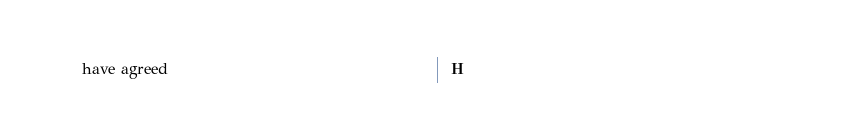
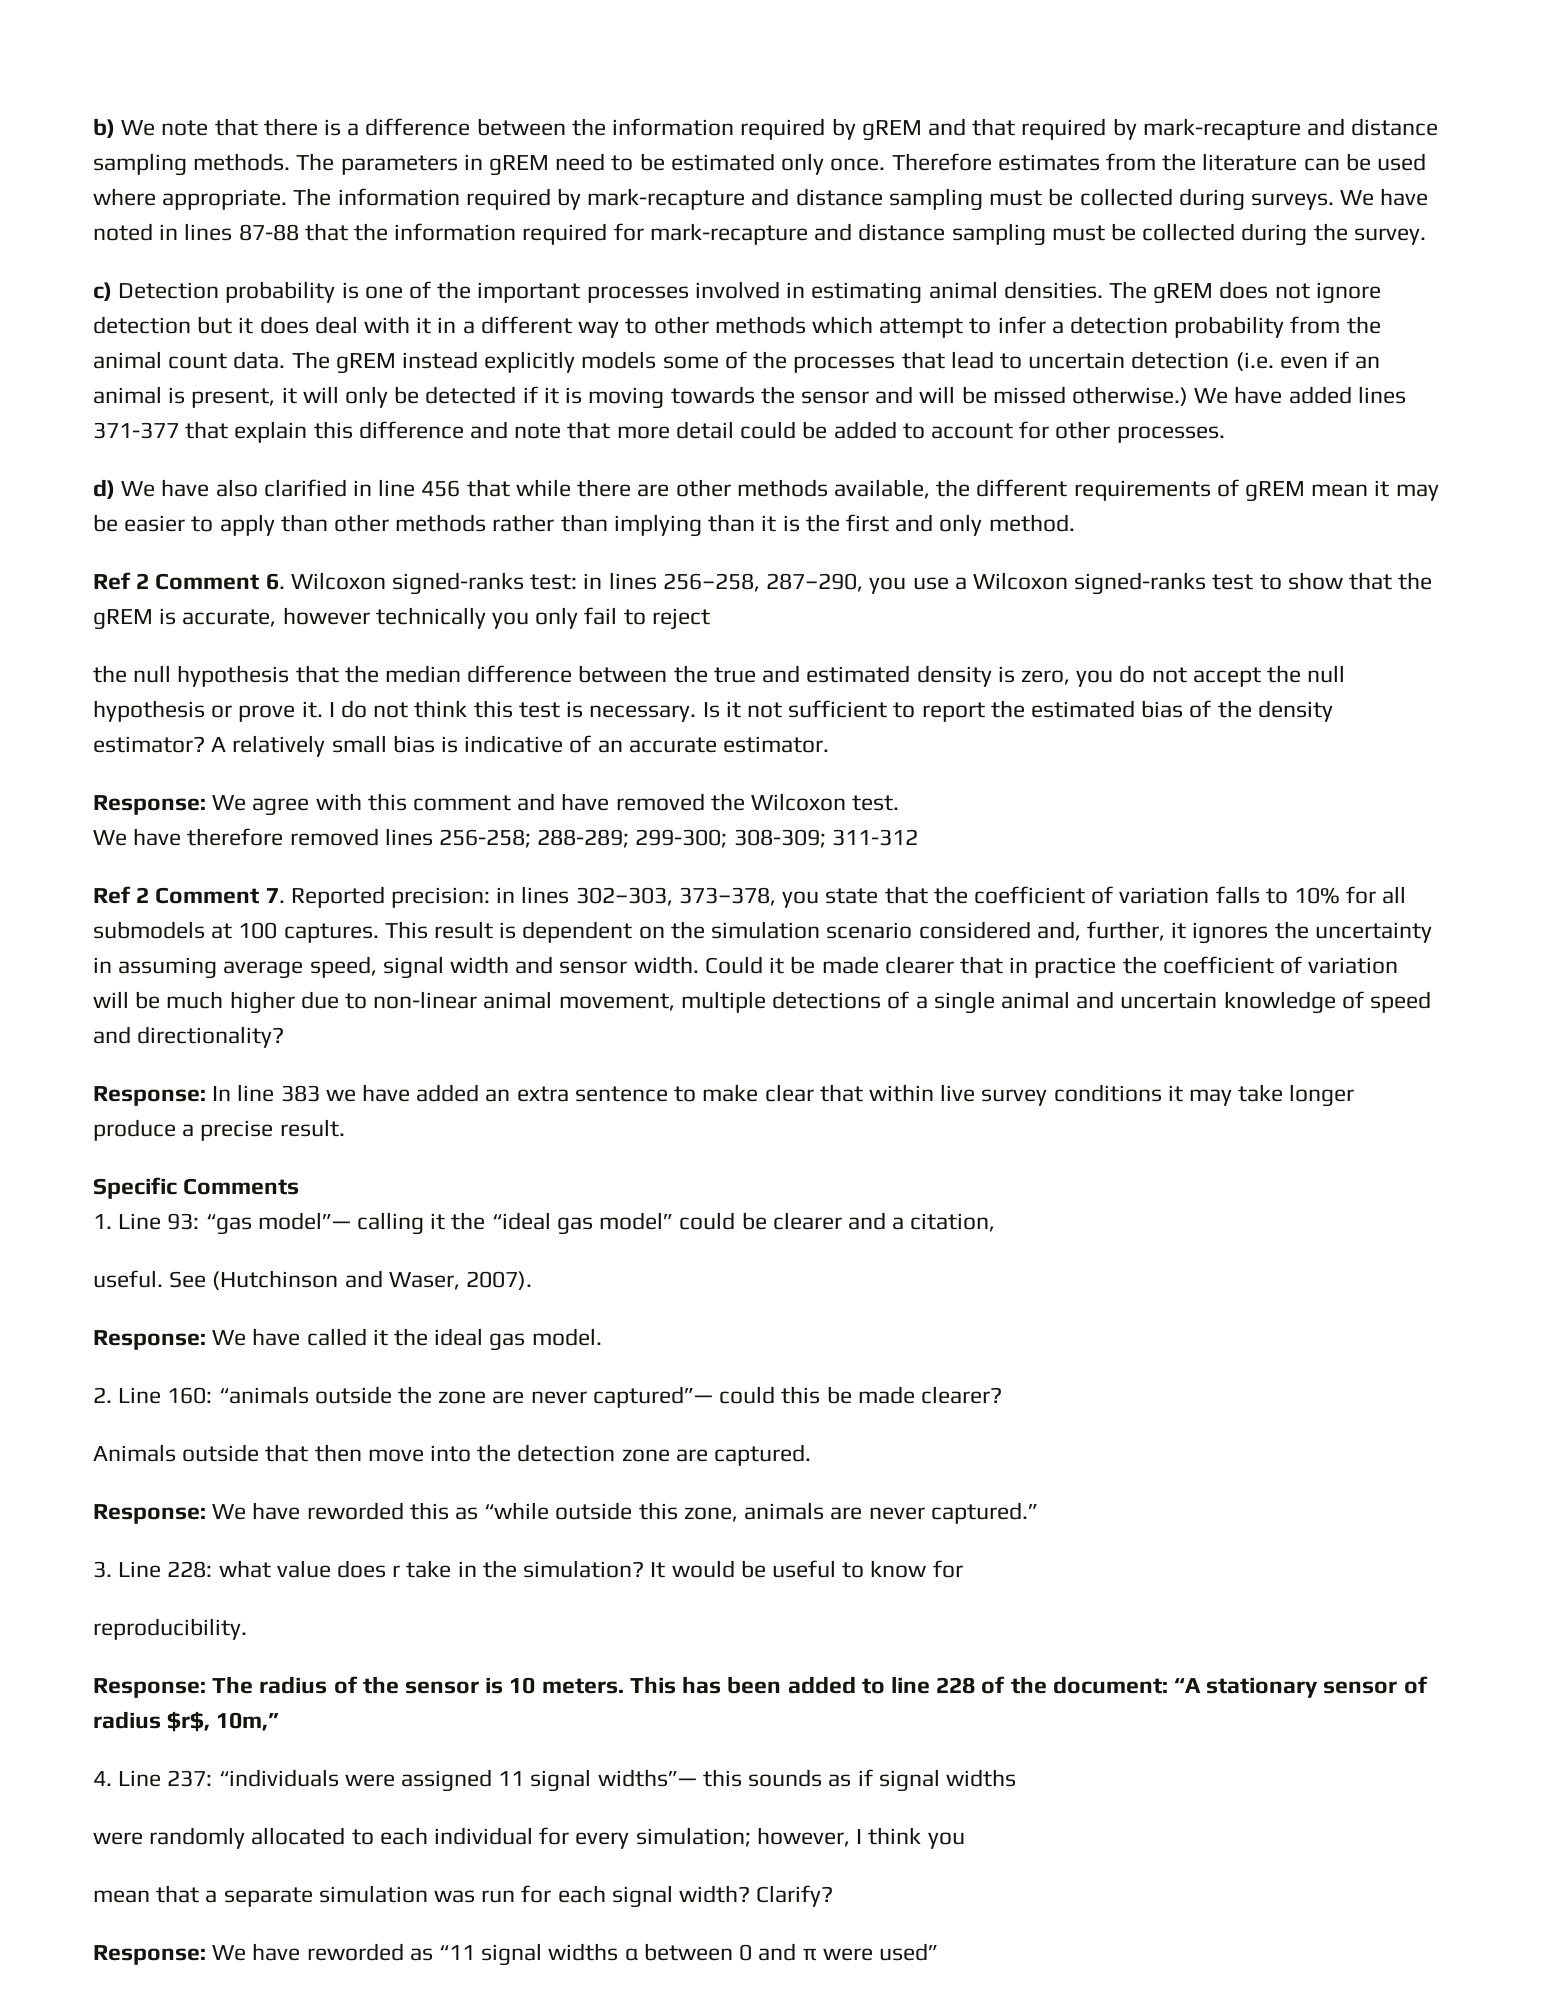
- have agreed
- H
+ b) We note that there is a difference between the information required by gREM and that required by mark-recapture and distance sampling methods. The parameters in gREM need to be estimated only once. Therefore estimates from the literature can be used where appropriate. The information required by mark-recapture and distance sampling must be collected during surveys. We have noted in lines 87-88 that the information required for mark-recapture and distance sampling must be collected during the survey.
+ c) Detection probability is one of the important processes involved in estimating animal densities. The gREM does not ignore detection but it does deal with it in a different way to other methods which attempt to infer a detection probability from the animal count data. The gREM instead explicitly models some of the processes that lead to uncertain detection (i.e. even if an animal is present, it will only be detected if it is moving towards the sensor and will be missed otherwise.) We have added lines 371-377 that explain this difference and note that more detail could be added to account for other processes.
+ d) We have also clarified in line 456 that while there are other methods available, the different requirements of gREM mean it may be easier to apply than other methods rather than implying than it is the first and only method.
+ Ref 2 Comment 6. Wilcoxon signed-ranks test: in lines 256–258, 287–290, you use a Wilcoxon signed-ranks test to show that the gREM is accurate, however technically you only fail to reject
+ the null hypothesis that the median difference between the true and estimated density is zero, you do not accept the null hypothesis or prove it. I do not think this test is necessary. Is it not sufficient to report the estimated bias of the density estimator? A relatively small bias is indicative of an accurate estimator.
+ Response: We agree with this comment and have removed the Wilcoxon test.
+ We have therefore removed lines 256-258; 288-289; 299-300; 308-309; 311-312
+ Ref 2 Comment 7. Reported precision: in lines 302–303, 373–378, you state that the coefficient of variation falls to 10% for all submodels at 100 captures. This result is dependent on the simulation scenario considered and, further, it ignores the uncertainty in assuming average speed, signal width and sensor width. Could it be made clearer that in practice the coefficient of variation will be much higher due to non-linear animal movement, multiple detections of a single animal and uncertain knowledge of speed and directionality?
+ Response: In line 383 we have added an extra sentence to make clear that within live survey conditions it may take longer produce a precise result.
+ Specific Comments
+ 1. Line 93: “gas model”— calling it the “ideal gas model” could be clearer and a citation,
+ useful. See (Hutchinson and Waser, 2007).
+ Response: We have called it the ideal gas model.
+ 2. Line 160: “animals outside the zone are never captured”— could this be made clearer?
+ Animals outside that then move into the detection zone are captured.
+ Response: We have reworded this as “while outside this zone, animals are never captured.”
+ 3. Line 228: what value does r take in the simulation? It would be useful to know for
+ reproducibility.
+ Response: The radius of the sensor is 10 meters. This has been added to line 228 of the document: “A stationary sensor of radius $r$, 10m,”
+ 4. Line 237: “individuals were assigned 11 signal widths”— this sounds as if signal widths
+ were randomly allocated to each individual for every simulation; however, I think you
+ mean that a separate simulation was run for each signal width? Clarify?
+ Response: We have reworded as “11 signal widths α between 0 and π were used”

